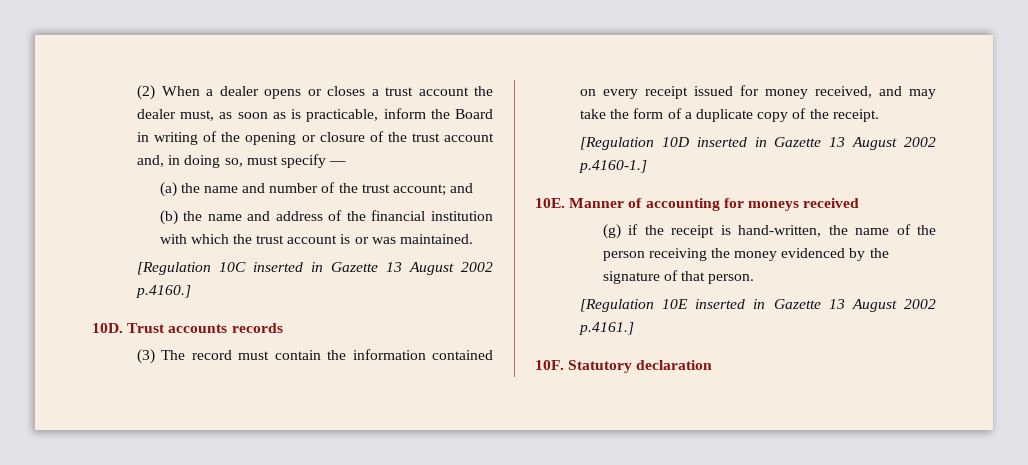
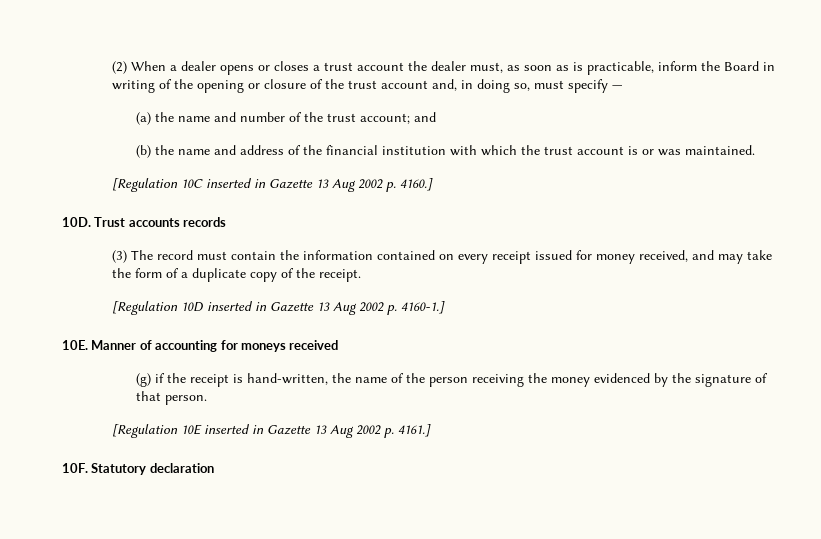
- [Regulation 10C inserted in Gazette 13 August 2002 p.4160.]
+ [Regulation 10C inserted in Gazette 13 Aug 2002 p. 4160.]
- [Regulation 10D inserted in Gazette 13 August 2002 p.4160-1.]
+ [Regulation 10D inserted in Gazette 13 Aug 2002 p. 4160-1.]
- [Regulation 10E inserted in Gazette 13 August 2002 p.4161.]
+ [Regulation 10E inserted in Gazette 13 Aug 2002 p. 4161.]

